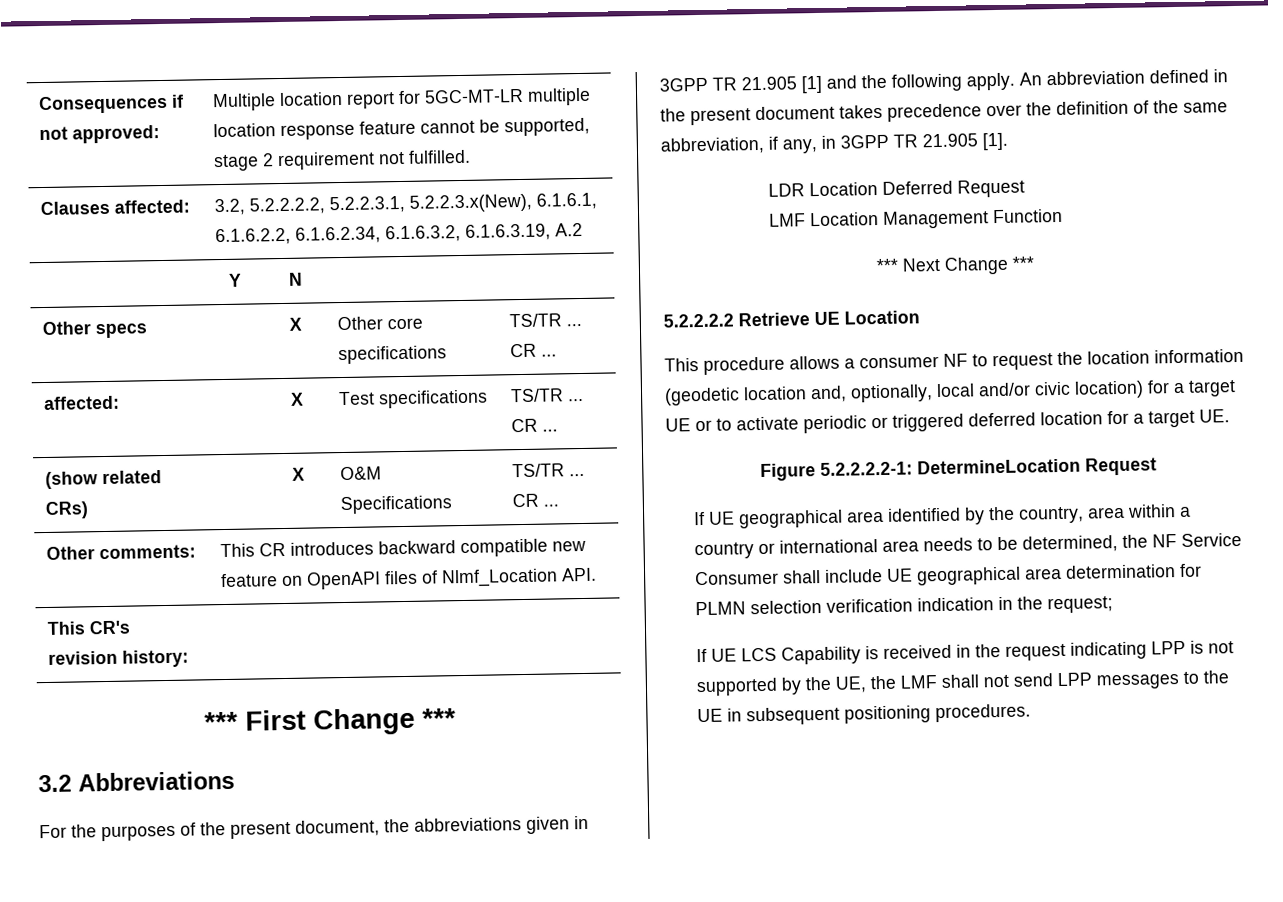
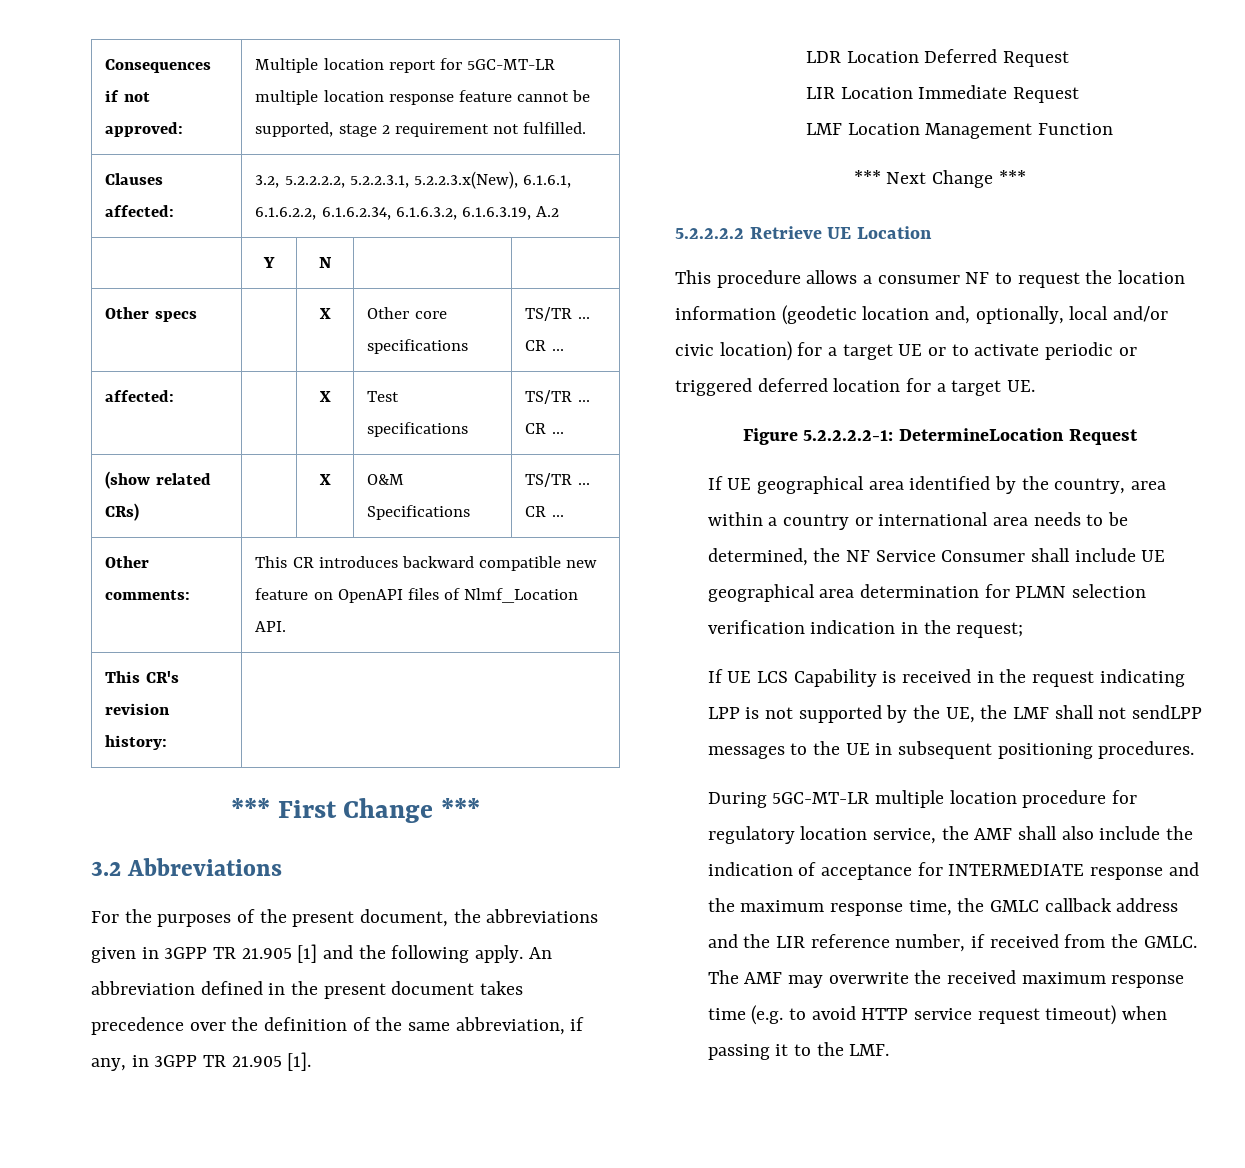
+ LIR Location Immediate Request
- If UE LCS Capability is received in the request indicating LPP is not supported by the UE, the LMF shall not send LPP messages to the UE in subsequent positioning procedures.
+ If UE LCS Capability is received in the request indicating LPP is not supported by the UE, the LMF shall not sendLPP messages to the UE in subsequent positioning procedures.
+ During 5GC-MT-LR multiple location procedure for regulatory location service, the AMF shall also include the indication of acceptance for INTERMEDIATE response and the maximum response time, the GMLC callback address and the LIR reference number, if received from the GMLC. The AMF may overwrite the received maximum response time (e.g. to avoid HTTP service request timeout) when passing it to the LMF.

